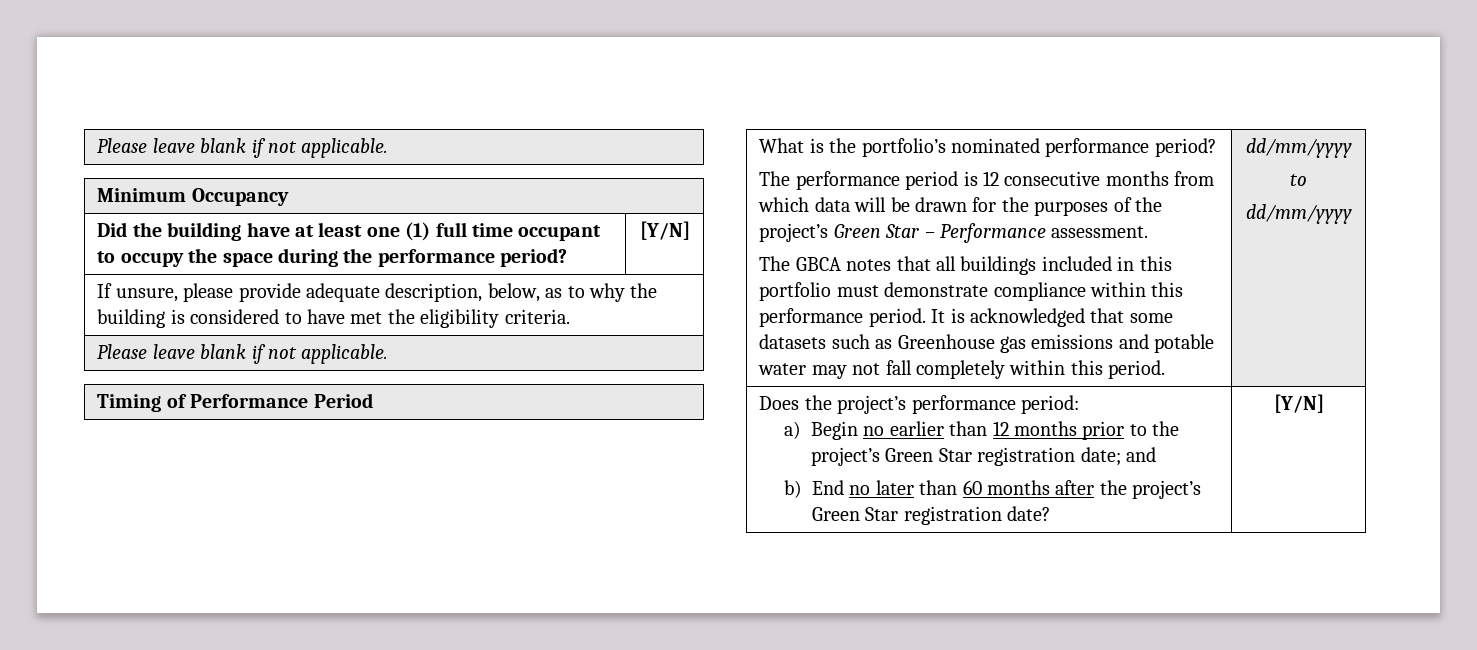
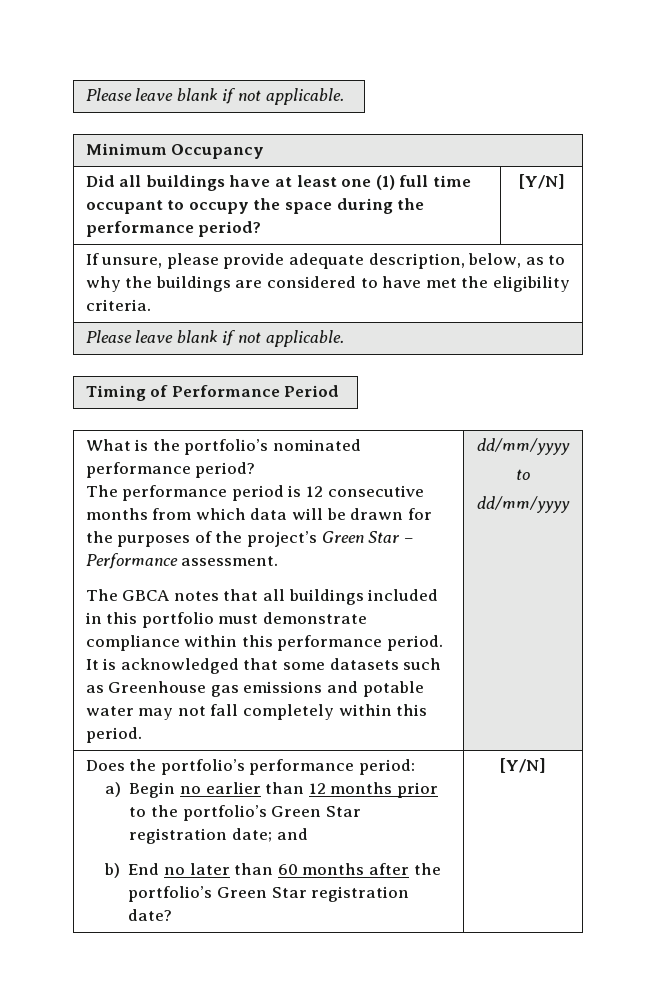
- Did the building have at least one (1) full time occupant to occupy the space during the performance period? | [Y/N]
+ Did all buildings have at least one (1) full time occupant to occupy the space during the performance period? | [Y/N]
- If unsure, please provide adequate description, below, as to why the building is considered to have met the eligibility criteria.
+ If unsure, please provide adequate description, below, as to why the buildings are considered to have met the eligibility criteria.
- Does the project’s performance period:
- a) Begin no earlier than 12 months prior to the project’s Green Star registration date; and
- b) End no later than 60 months after the project’s Green Star registration date? | [Y/N]
+ Does the portfolio’s performance period:
+ a) Begin no earlier than 12 months prior to the portfolio’s Green Star registration date; and
+ b) End no later than 60 months after the portfolio’s Green Star registration date? | [Y/N]

